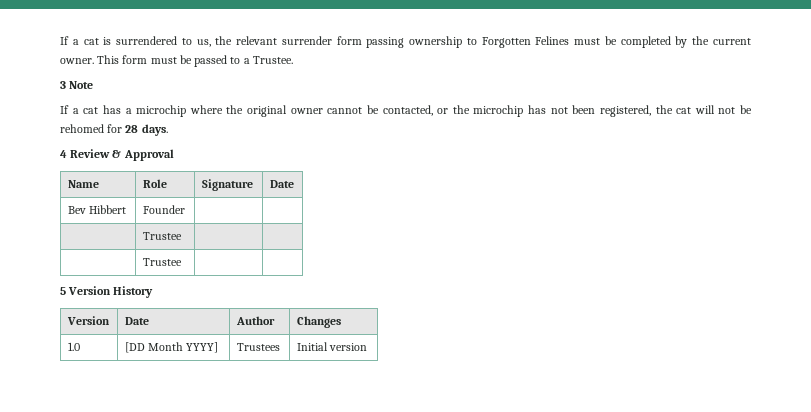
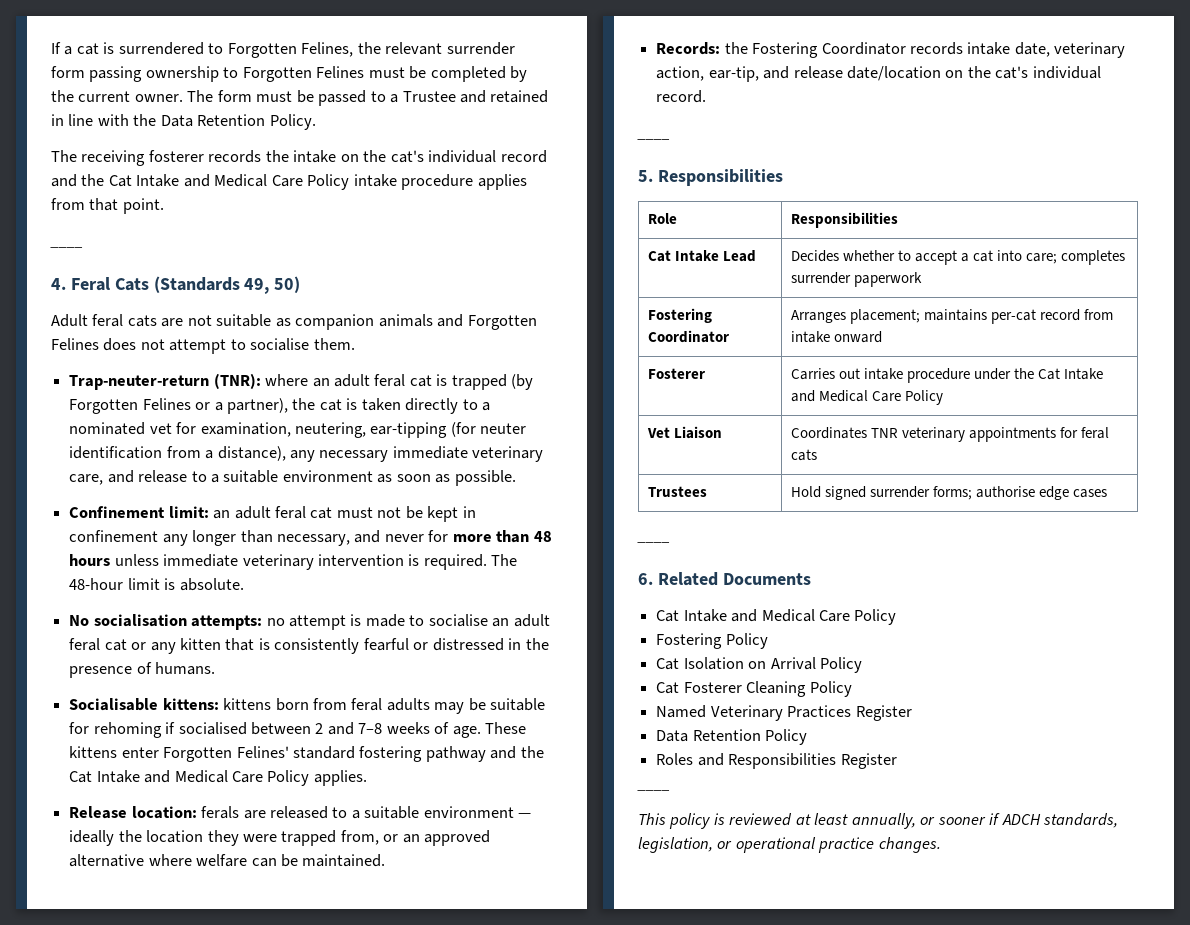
- If a cat is surrendered to us, the relevant surrender form passing ownership to Forgotten Felines must be completed by the current owner.
+ If a cat is surrendered to Forgotten Felines, the relevant surrender form passing ownership to Forgotten Felines must be completed by the current owner.
- This form must be passed to a Trustee.
- 3 Note
- If a cat has a microchip where the original owner cannot be contacted, or the microchip has not been registered, the cat will not be rehomed for 28 days.
- 4 Review & Approval
- Name | Role | Signature | Date
- Bev Hibbert | Founder | |
- | Trustee | |
- | Trustee | |
- 5 Version History
- Version | Date | Author | Changes
- 1.0 | [DD Month YYYY] | Trustees | Initial version
+ The form must be passed to a Trustee and retained in line with the Data Retention Policy.
+ The receiving fosterer records the intake on the cat's individual record and the Cat Intake and Medical Care Policy intake procedure applies from that point.
+ ____
+ 4. Feral Cats (Standards 49, 50)
+ Adult feral cats are not suitable as companion animals and Forgotten Felines does not attempt to socialise them.
+ Trap-neuter-return (TNR): where an adult feral cat is trapped (by Forgotten Felines or a partner), the cat is taken directly to a nominated vet for examination, neutering, ear-tipping (for neuter identification from a distance), any necessary immediate veterinary care, and release to a suitable environment as soon as possible.
+ Confinement limit: an adult feral cat must not be kept in confinement any longer than necessary, and never for more than 48 hours unless immediate veterinary intervention is required. The 48-hour limit is absolute.
+ No socialisation attempts: no attempt is made to socialise an adult feral cat or any kitten that is consistently fearful or distressed in the presence of humans.
+ Socialisable kittens: kittens born from feral adults may be suitable for rehoming if socialised between 2 and 7–8 weeks of age. These kittens enter Forgotten Felines' standard fostering pathway and the Cat Intake and Medical Care Policy applies.
+ Release location: ferals are released to a suitable environment — ideally the location they were trapped from, or an approved alternative where welfare can be maintained.
+ Records: the Fostering Coordinator records intake date, veterinary action, ear-tip, and release date/location on the cat's individual record.
+ ____
+ 5. Responsibilities
+ Role | Responsibilities
+ Cat Intake Lead | Decides whether to accept a cat into care; completes surrender paperwork
+ Fostering Coordinator | Arranges placement; maintains per-cat record from intake onward
+ Fosterer | Carries out intake procedure under the Cat Intake and Medical Care Policy
+ Vet Liaison | Coordinates TNR veterinary appointments for feral cats
+ Trustees | Hold signed surrender forms; authorise edge cases
+ ____
+ 6. Related Documents
+ Cat Intake and Medical Care Policy
+ Fostering Policy
+ Cat Isolation on Arrival Policy
+ Cat Fosterer Cleaning Policy
+ Named Veterinary Practices Register
+ Data Retention Policy
+ Roles and Responsibilities Register
+ ____
+ This policy is reviewed at least annually, or sooner if ADCH standards, legislation, or operational practice changes.

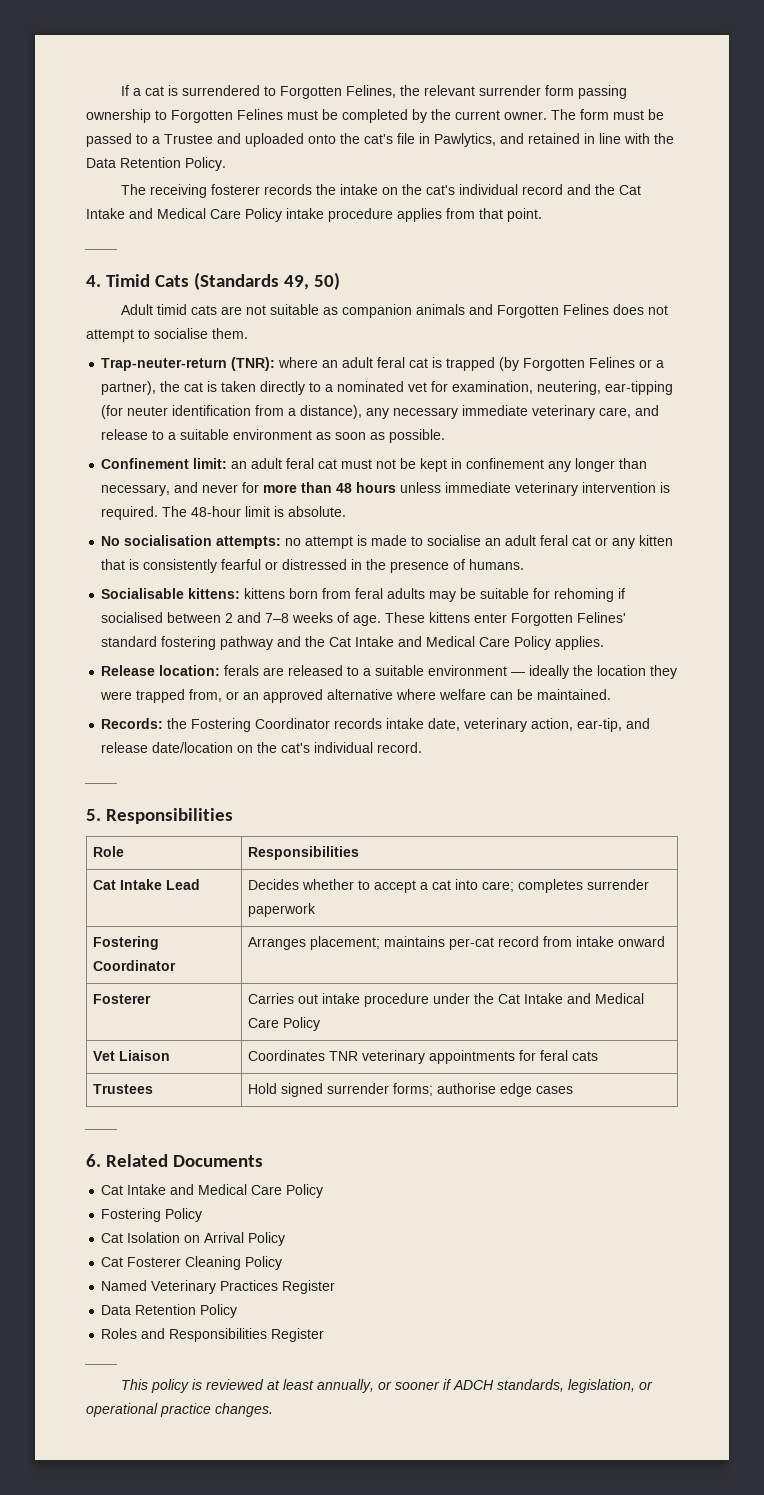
- The form must be passed to a Trustee and retained in line with the Data Retention Policy.
+ The form must be passed to a Trustee and uploaded onto the cat's file in Pawlytics, and retained in line with the Data Retention Policy.
- 4. Feral Cats (Standards 49, 50)
+ 4. Timid Cats (Standards 49, 50)
- Adult feral cats are not suitable as companion animals and Forgotten Felines does not attempt to socialise them.
+ Adult timid cats are not suitable as companion animals and Forgotten Felines does not attempt to socialise them.

